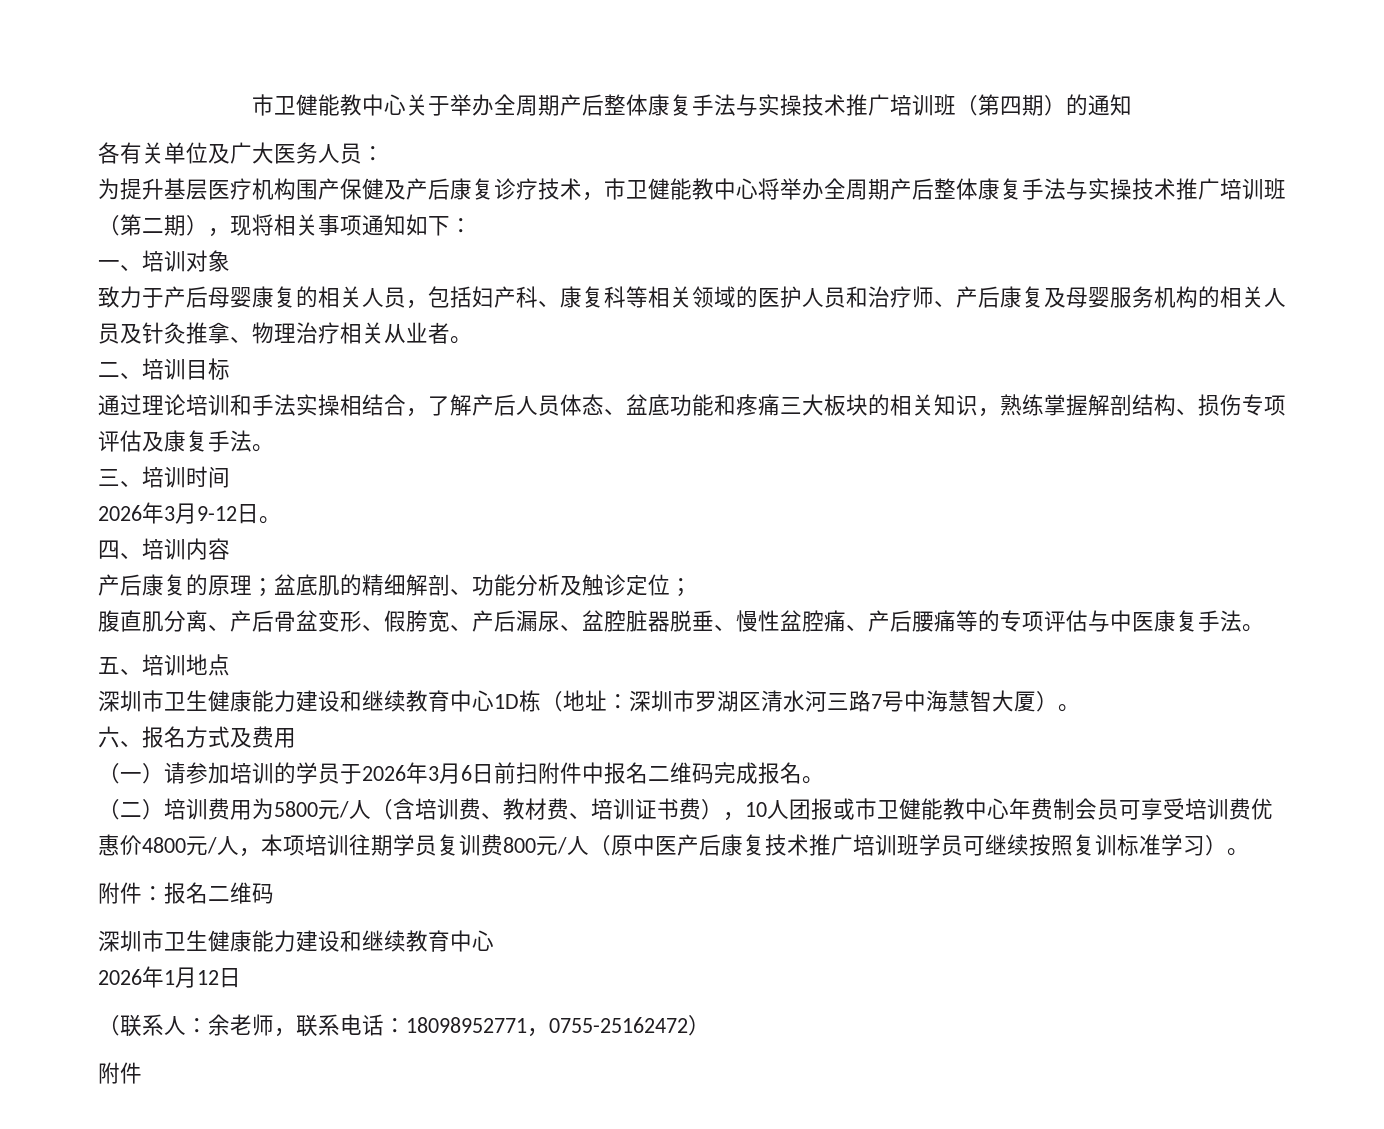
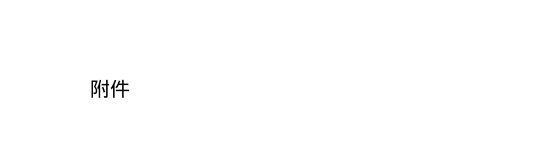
- 市卫健能教中心关于举办全周期产后整体康复手法与实操技术推广培训班（第四期）的通知
- 各有关单位及广大医务人员：
- 为提升基层医疗机构围产保健及产后康复诊疗技术，市卫健能教中心将举办全周期产后整体康复手法与实操技术推广培训班（第二期），现将相关事项通知如下：
- 一、培训对象
- 致力于产后母婴康复的相关人员，包括妇产科、康复科等相关领域的医护人员和治疗师、产后康复及母婴服务机构的相关人员及针灸推拿、物理治疗相关从业者。
- 二、培训目标
- 通过理论培训和手法实操相结合，了解产后人员体态、盆底功能和疼痛三大板块的相关知识，熟练掌握解剖结构、损伤专项评估及康复手法。
- 三、培训时间
- 2026年3月9-12日。
- 四、培训内容
- 产后康复的原理；盆底肌的精细解剖、功能分析及触诊定位；
- 腹直肌分离、产后骨盆变形、假胯宽、产后漏尿、盆腔脏器脱垂、慢性盆腔痛、产后腰痛等的专项评估与中医康复手法。
- 五、培训地点
- 深圳市卫生健康能力建设和继续教育中心1D栋（地址：深圳市罗湖区清水河三路7号中海慧智大厦）。
- 六、报名方式及费用
- （一）请参加培训的学员于2026年3月6日前扫附件中报名二维码完成报名。
- （二）培训费用为5800元/人（含培训费、教材费、培训证书费），10人团报或市卫健能教中心年费制会员可享受培训费优惠价4800元/人，本项培训往期学员复训费800元/人（原中医产后康复技术推广培训班学员可继续按照复训标准学习）。
- 附件：报名二维码
- 深圳市卫生健康能力建设和继续教育中心
- 2026年1月12日
- （联系人：余老师，联系电话：18098952771，0755-25162472）

